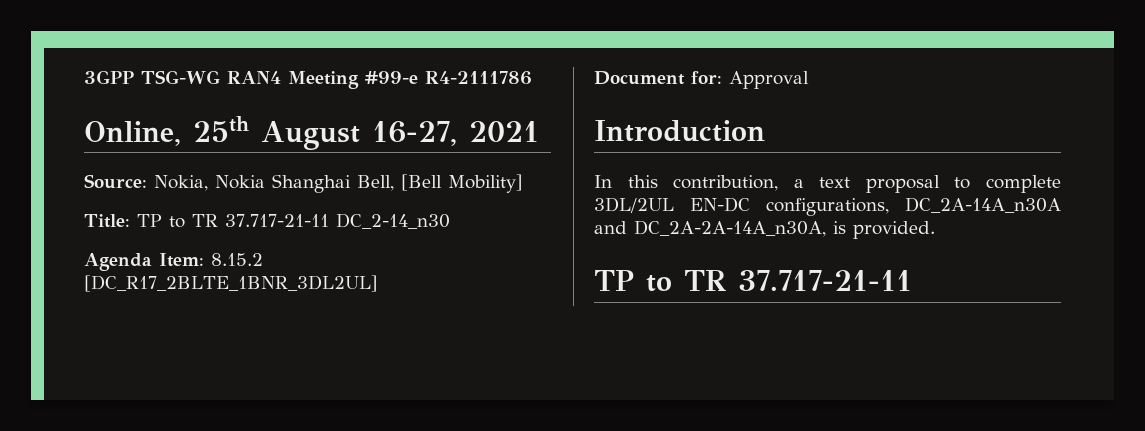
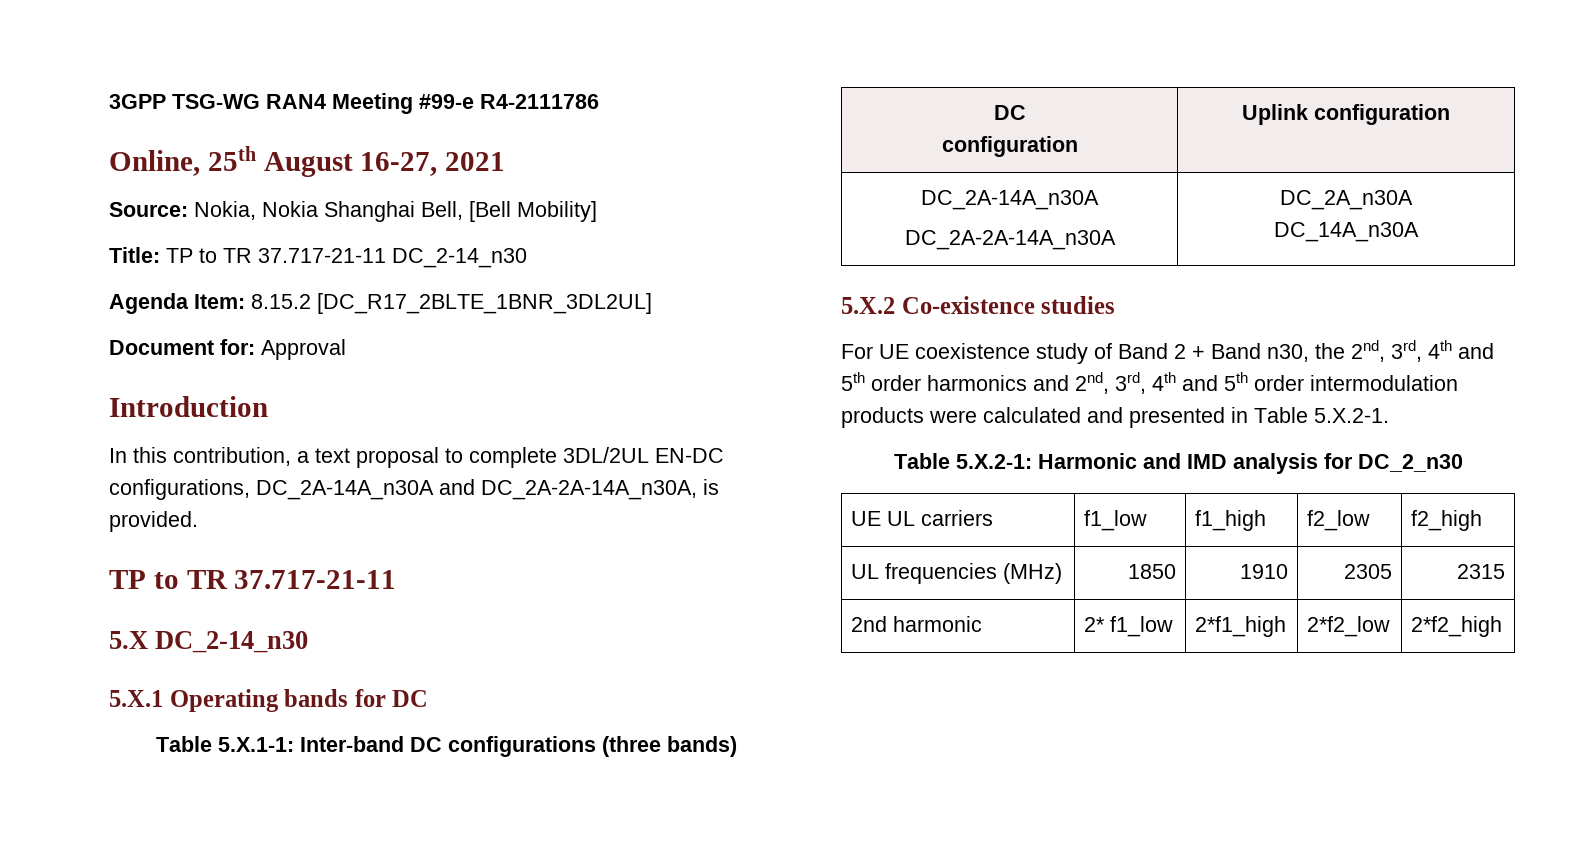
+ 5.X DC_2-14_n30
+ 5.X.1 Operating bands for DC
+ Table 5.X.1-1: Inter-band DC configurations (three bands)
+ DC
+ configuration | Uplink configuration
+ DC_2A-14A_n30A
+ DC_2A-2A-14A_n30A | DC_2A_n30A
+ DC_14A_n30A
+ 5.X.2 Co-existence studies
+ For UE coexistence study of Band 2 + Band n30, the 2nd, 3rd, 4th and 5th order harmonics and 2nd, 3rd, 4th and 5th order intermodulation products were calculated and presented in Table 5.X.2-1.
+ Table 5.X.2-1: Harmonic and IMD analysis for DC_2_n30
+ UE UL carriers | f1_low | f1_high | f2_low | f2_high
+ UL frequencies (MHz) | 1850 | 1910 | 2305 | 2315
+ 2nd harmonic | 2* f1_low | 2*f1_high | 2*f2_low | 2*f2_high

